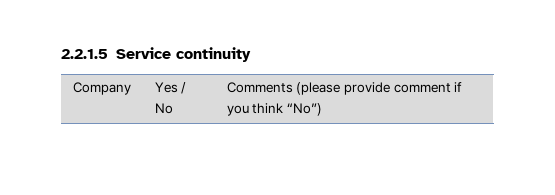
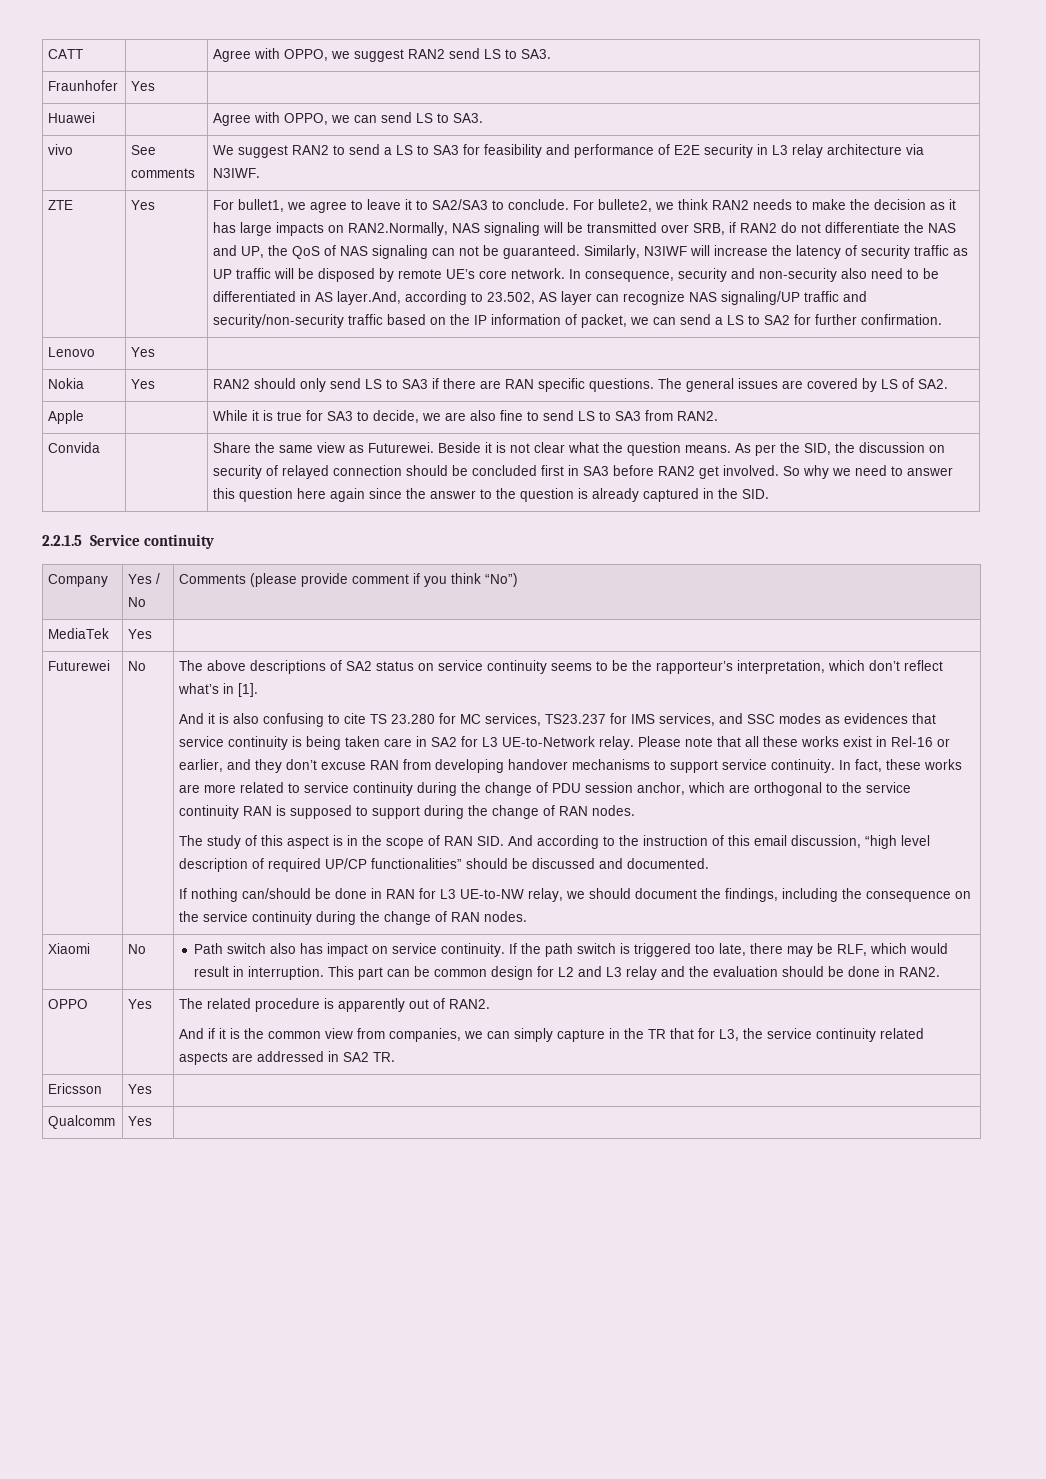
+ CATT | | Agree with OPPO, we suggest RAN2 send LS to SA3.
+ Fraunhofer | Yes |
+ Huawei | | Agree with OPPO, we can send LS to SA3.
+ vivo | See comments | We suggest RAN2 to send a LS to SA3 for feasibility and performance of E2E security in L3 relay architecture via N3IWF.
+ ZTE | Yes | For bullet1, we agree to leave it to SA2/SA3 to conclude. For bullete2, we think RAN2 needs to make the decision as it has large impacts on RAN2.Normally, NAS signaling will be transmitted over SRB, if RAN2 do not differentiate the NAS and UP, the QoS of NAS signaling can not be guaranteed. Similarly, N3IWF will increase the latency of security traffic as UP traffic will be disposed by remote UE’s core network. In consequence, security and non-security also need to be differentiated in AS layer.And, according to 23.502, AS layer can recognize NAS signaling/UP traffic and security/non-security traffic based on the IP information of packet, we can send a LS to SA2 for further confirmation.
+ Lenovo | Yes |
+ Nokia | Yes | RAN2 should only send LS to SA3 if there are RAN specific questions. The general issues are covered by LS of SA2.
+ Apple | | While it is true for SA3 to decide, we are also fine to send LS to SA3 from RAN2.
+ Convida | | Share the same view as Futurewei. Beside it is not clear what the question means. As per the SID, the discussion on security of relayed connection should be concluded first in SA3 before RAN2 get involved. So why we need to answer this question here again since the answer to the question is already captured in the SID.
+ MediaTek | Yes |
+ Futurewei | No | The above descriptions of SA2 status on service continuity seems to be the rapporteur’s interpretation, which don’t reflect what’s in [1].
+ And it is also confusing to cite TS 23.280 for MC services, TS23.237 for IMS services, and SSC modes as evidences that service continuity is being taken care in SA2 for L3 UE-to-Network relay. Please note that all these works exist in Rel-16 or earlier, and they don’t excuse RAN from developing handover mechanisms to support service continuity. In fact, these works are more related to service continuity during the change of PDU session anchor, which are orthogonal to the service continuity RAN is supposed to support during the change of RAN nodes.
+ The study of this aspect is in the scope of RAN SID. And according to the instruction of this email discussion, “high level description of required UP/CP functionalities” should be discussed and documented.
+ If nothing can/should be done in RAN for L3 UE-to-NW relay, we should document the findings, including the consequence on the service continuity during the change of RAN nodes.
+ Xiaomi | No | Path switch also has impact on service continuity. If the path switch is triggered too late, there may be RLF, which would result in interruption. This part can be common design for L2 and L3 relay and the evaluation should be done in RAN2.
+ OPPO | Yes | The related procedure is apparently out of RAN2.
+ And if it is the common view from companies, we can simply capture in the TR that for L3, the service continuity related aspects are addressed in SA2 TR.
+ Ericsson | Yes |
+ Qualcomm | Yes |

